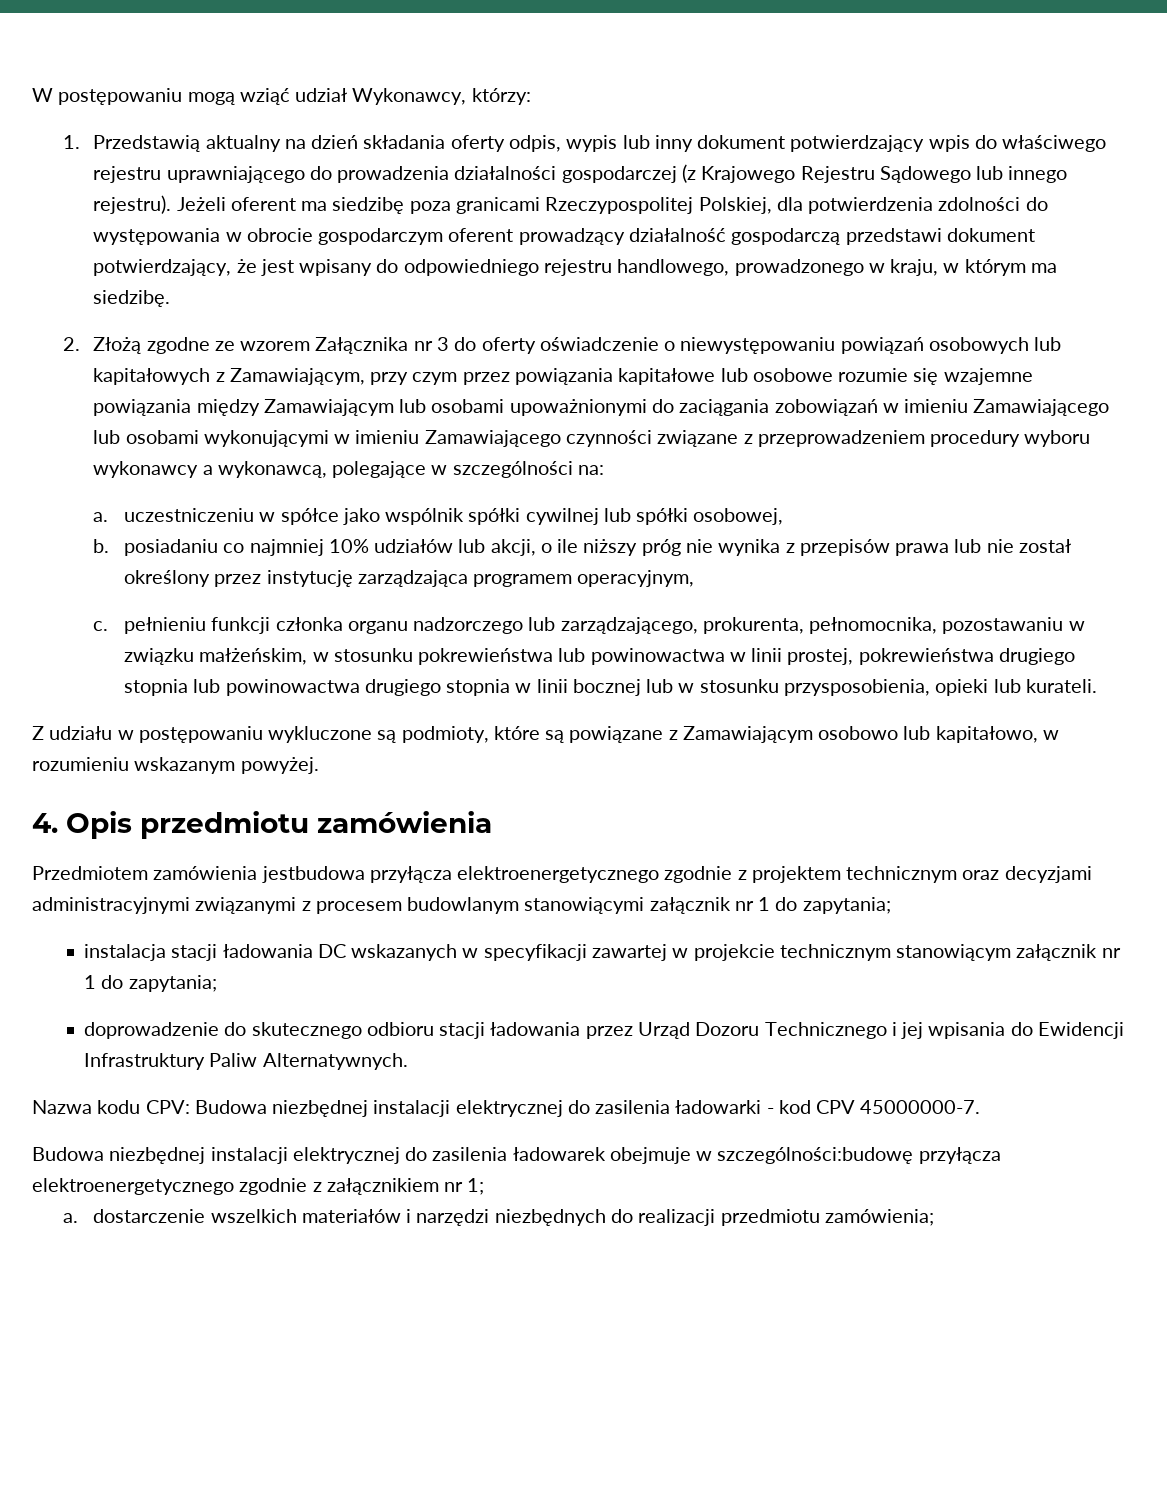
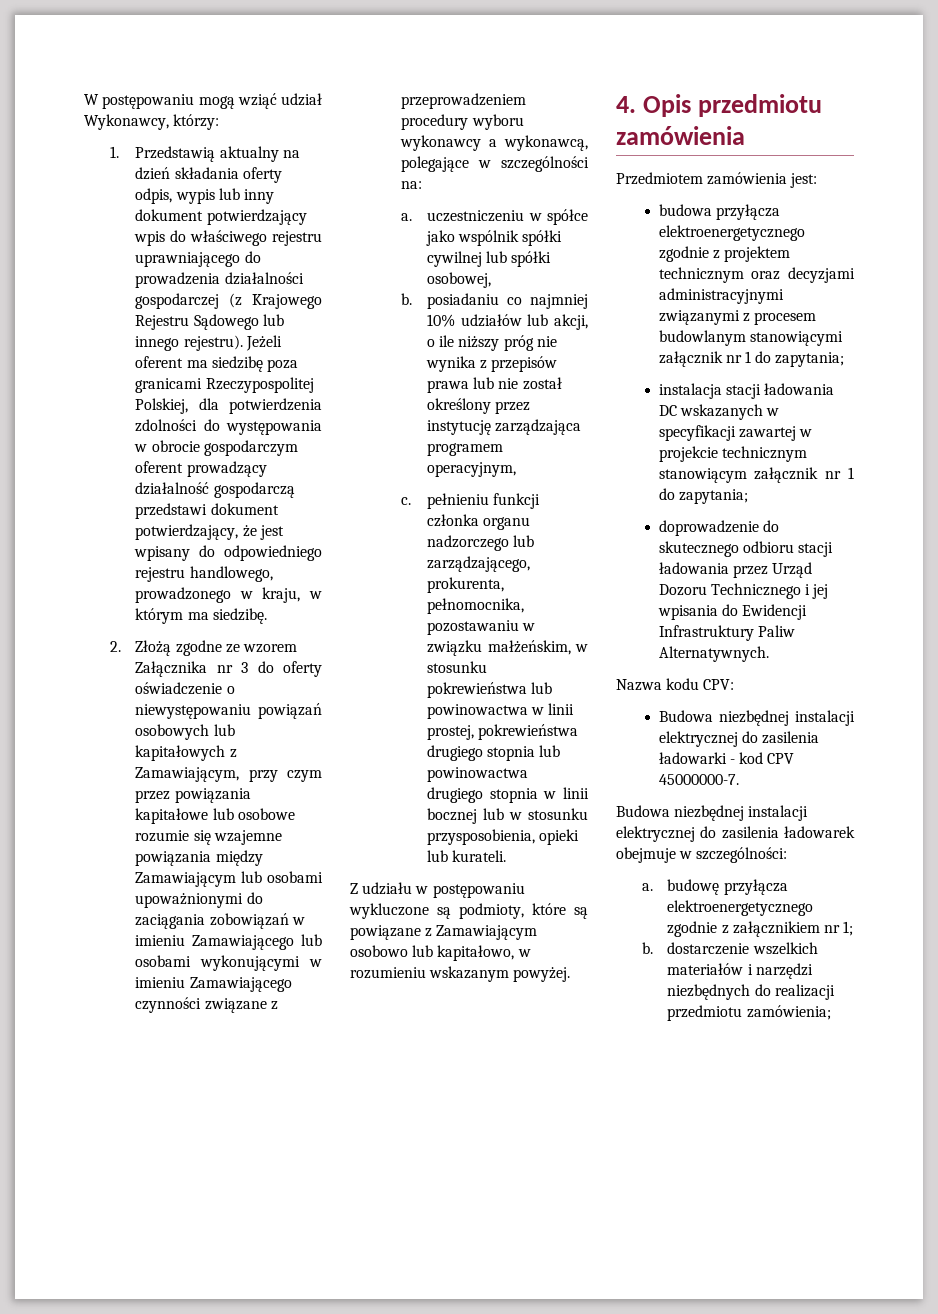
- Przedmiotem zamówienia jestbudowa przyłącza elektroenergetycznego zgodnie z projektem technicznym oraz decyzjami administracyjnymi związanymi z procesem budowlanym stanowiącymi załącznik nr 1 do zapytania;
+ Przedmiotem zamówienia jest:
+ budowa przyłącza elektroenergetycznego zgodnie z projektem technicznym oraz decyzjami administracyjnymi związanymi z procesem budowlanym stanowiącymi załącznik nr 1 do zapytania;
- Nazwa kodu CPV: Budowa niezbędnej instalacji elektrycznej do zasilenia ładowarki - kod CPV 45000000-7.
+ Nazwa kodu CPV:
+ Budowa niezbędnej instalacji elektrycznej do zasilenia ładowarki - kod CPV 45000000-7.
- Budowa niezbędnej instalacji elektrycznej do zasilenia ładowarek obejmuje w szczególności:budowę przyłącza elektroenergetycznego zgodnie z załącznikiem nr 1;
+ Budowa niezbędnej instalacji elektrycznej do zasilenia ładowarek obejmuje w szczególności:
+ a. budowę przyłącza elektroenergetycznego zgodnie z załącznikiem nr 1;
- a. dostarczenie wszelkich materiałów i narzędzi niezbędnych do realizacji przedmiotu zamówienia;
+ b. dostarczenie wszelkich materiałów i narzędzi niezbędnych do realizacji przedmiotu zamówienia;

